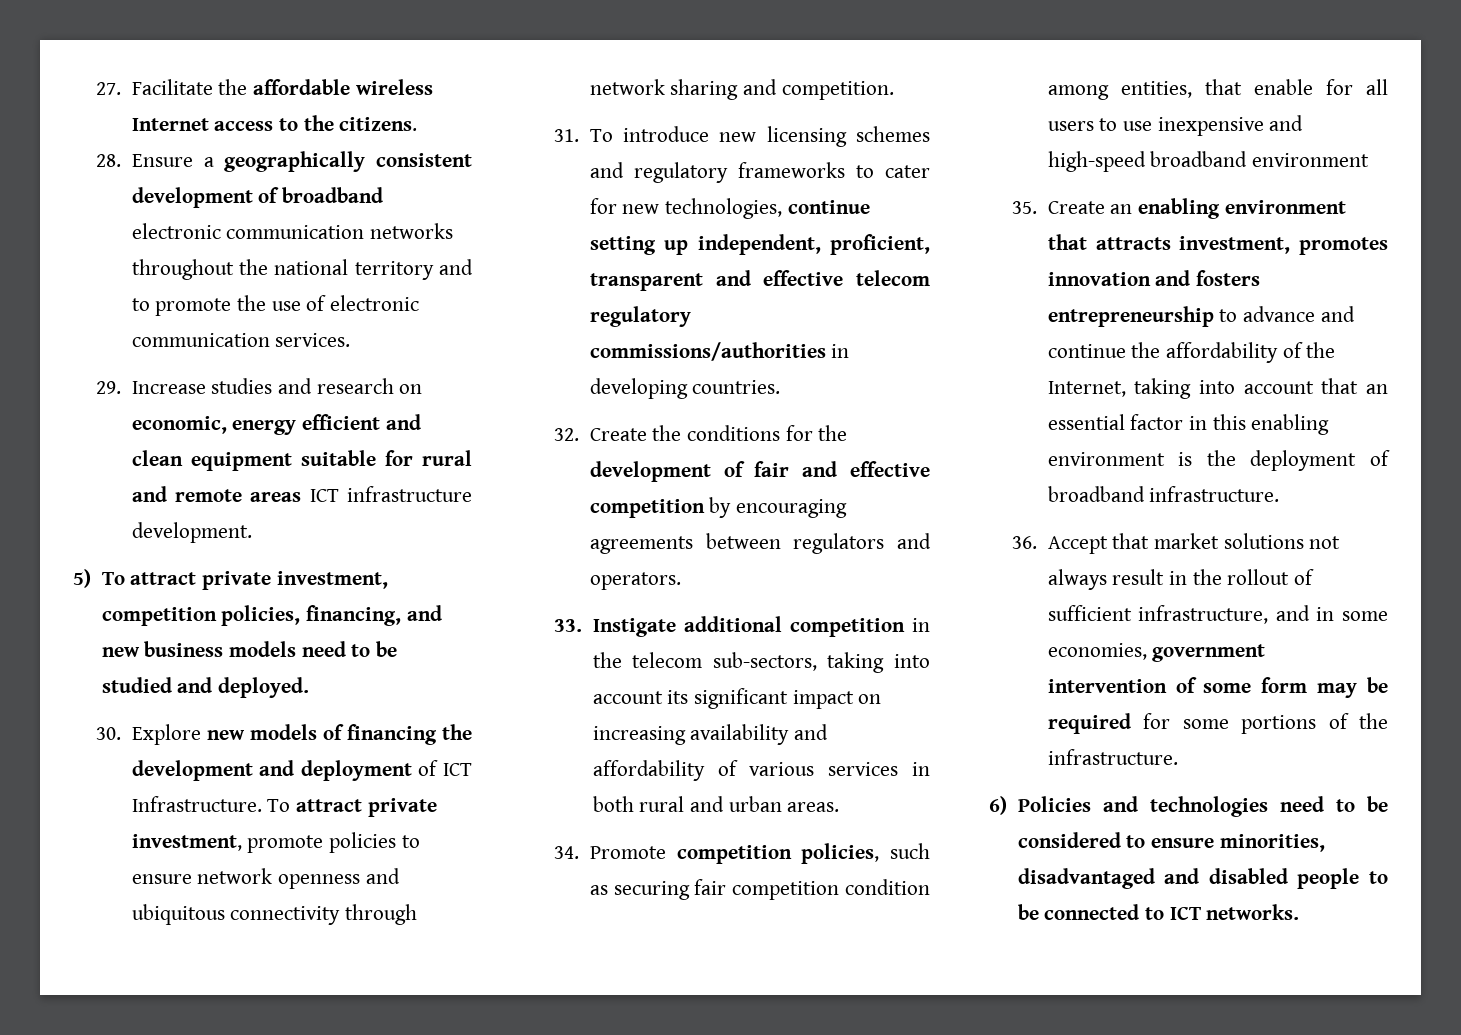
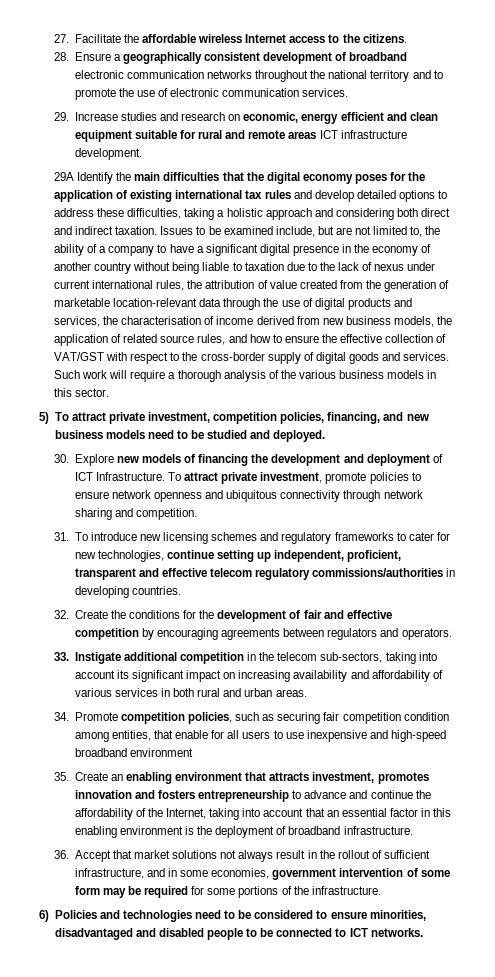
+ 29A Identify the main difficulties that the digital economy poses for the application of existing international tax rules and develop detailed options to address these difficulties, taking a holistic approach and considering both direct and indirect taxation. Issues to be examined include, but are not limited to, the ability of a company to have a significant digital presence in the economy of another country without being liable to taxation due to the lack of nexus under current international rules, the attribution of value created from the generation of marketable location-relevant data through the use of digital products and services, the characterisation of income derived from new business models, the application of related source rules, and how to ensure the effective collection of VAT/GST with respect to the cross-border supply of digital goods and services. Such work will require a thorough analysis of the various business models in this sector.

